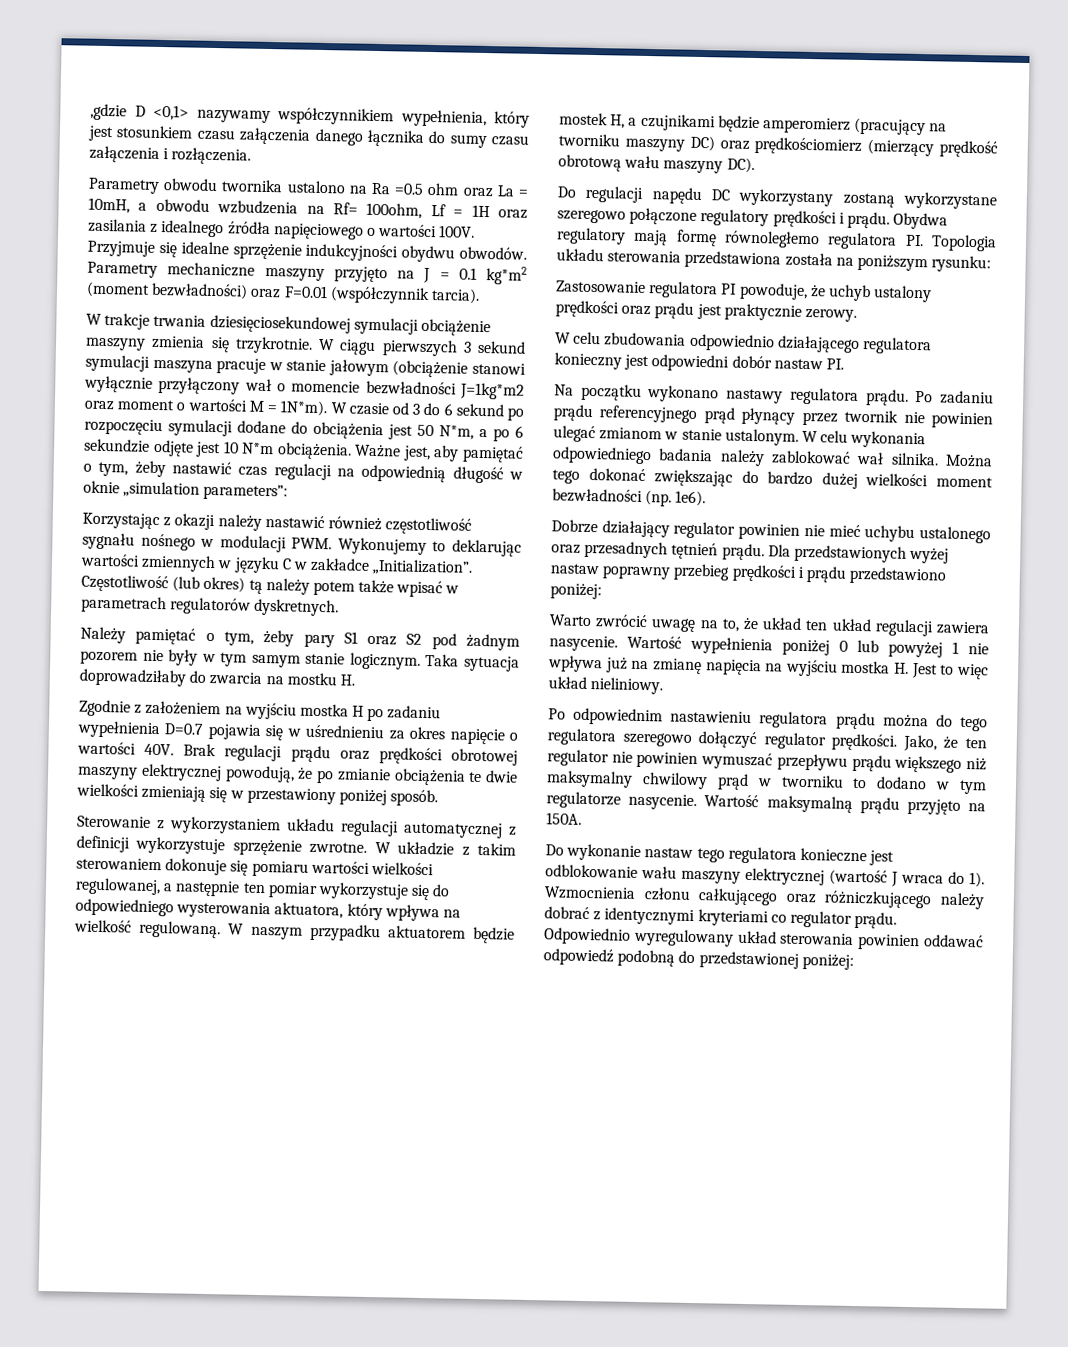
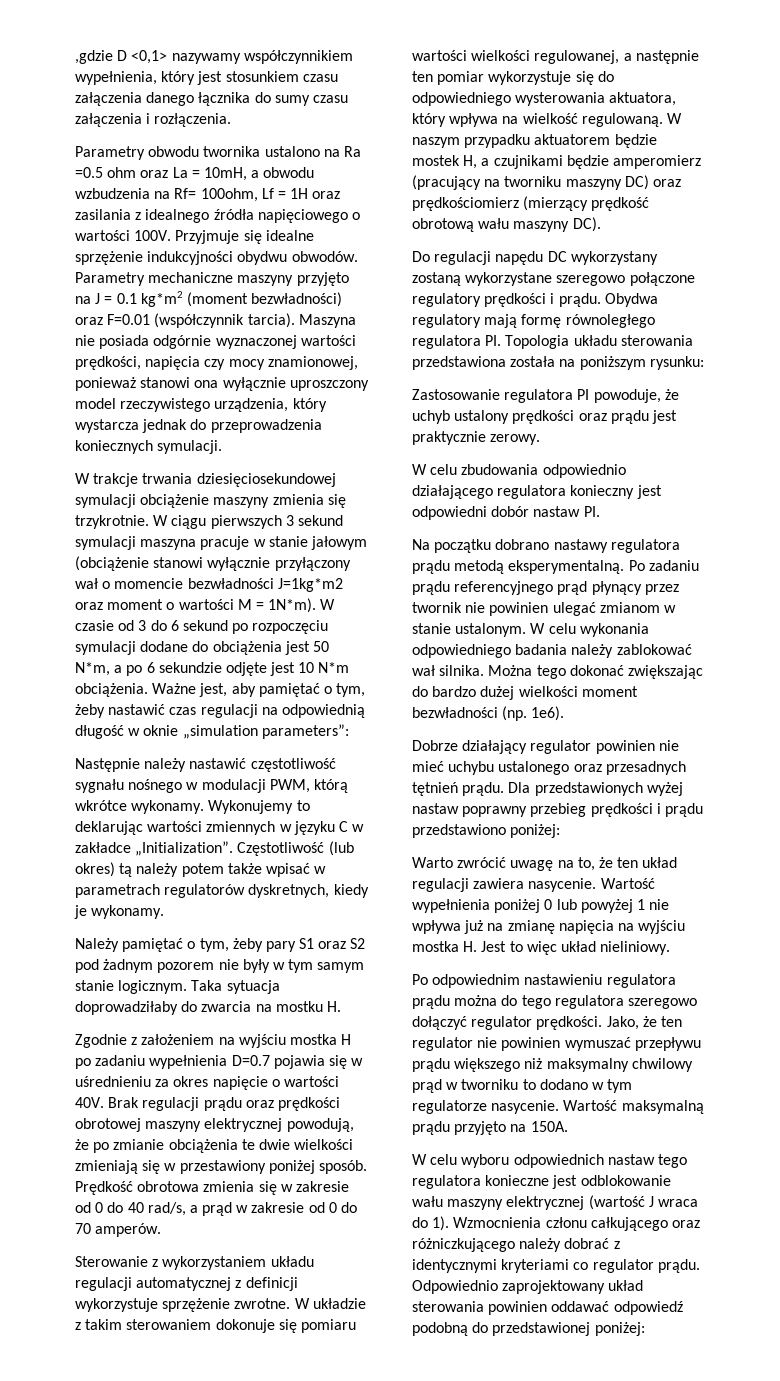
+ Maszyna nie posiada odgórnie wyznaczonej wartości prędkości, napięcia czy mocy znamionowej, ponieważ stanowi ona wyłącznie uproszczony model rzeczywistego urządzenia, który wystarcza jednak do przeprowadzenia koniecznych symulacji.
- Korzystając z okazji należy nastawić również częstotliwość sygnału nośnego w modulacji PWM. Wykonujemy to deklarując wartości zmiennych w języku C w zakładce „Initialization”.
+ Następnie należy nastawić częstotliwość sygnału nośnego w modulacji PWM, którą wkrótce wykonamy. Wykonujemy to deklarując wartości zmiennych w języku C w zakładce „Initialization”.
- Częstotliwość (lub okres) tą należy potem także wpisać w parametrach regulatorów dyskretnych.
+ Częstotliwość (lub okres) tą należy potem także wpisać w parametrach regulatorów dyskretnych, kiedy je wykonamy.
+ Prędkość obrotowa zmienia się w zakresie od 0 do 40 rad/s, a prąd w zakresie od 0 do 70 amperów.
- Obydwa regulatory mają formę równoległemo regulatora PI. Topologia układu sterowania przedstawiona została na poniższym rysunku:
+ Obydwa regulatory mają formę równoległego regulatora PI. Topologia układu sterowania przedstawiona została na poniższym rysunku:
- Na początku wykonano nastawy regulatora prądu.
+ Na początku dobrano nastawy regulatora prądu metodą eksperymentalną.
- Warto zwrócić uwagę na to, że układ ten układ regulacji zawiera nasycenie.
+ Warto zwrócić uwagę na to, że ten układ regulacji zawiera nasycenie.
- Do wykonanie nastaw tego regulatora konieczne jest odblokowanie wału maszyny elektrycznej (wartość J wraca do 1).
+ W celu wyboru odpowiednich nastaw tego regulatora konieczne jest odblokowanie wału maszyny elektrycznej (wartość J wraca do 1).
- Odpowiednio wyregulowany układ sterowania powinien oddawać odpowiedź podobną do przedstawionej poniżej:
+ Odpowiednio zaprojektowany układ sterowania powinien oddawać odpowiedź podobną do przedstawionej poniżej:

